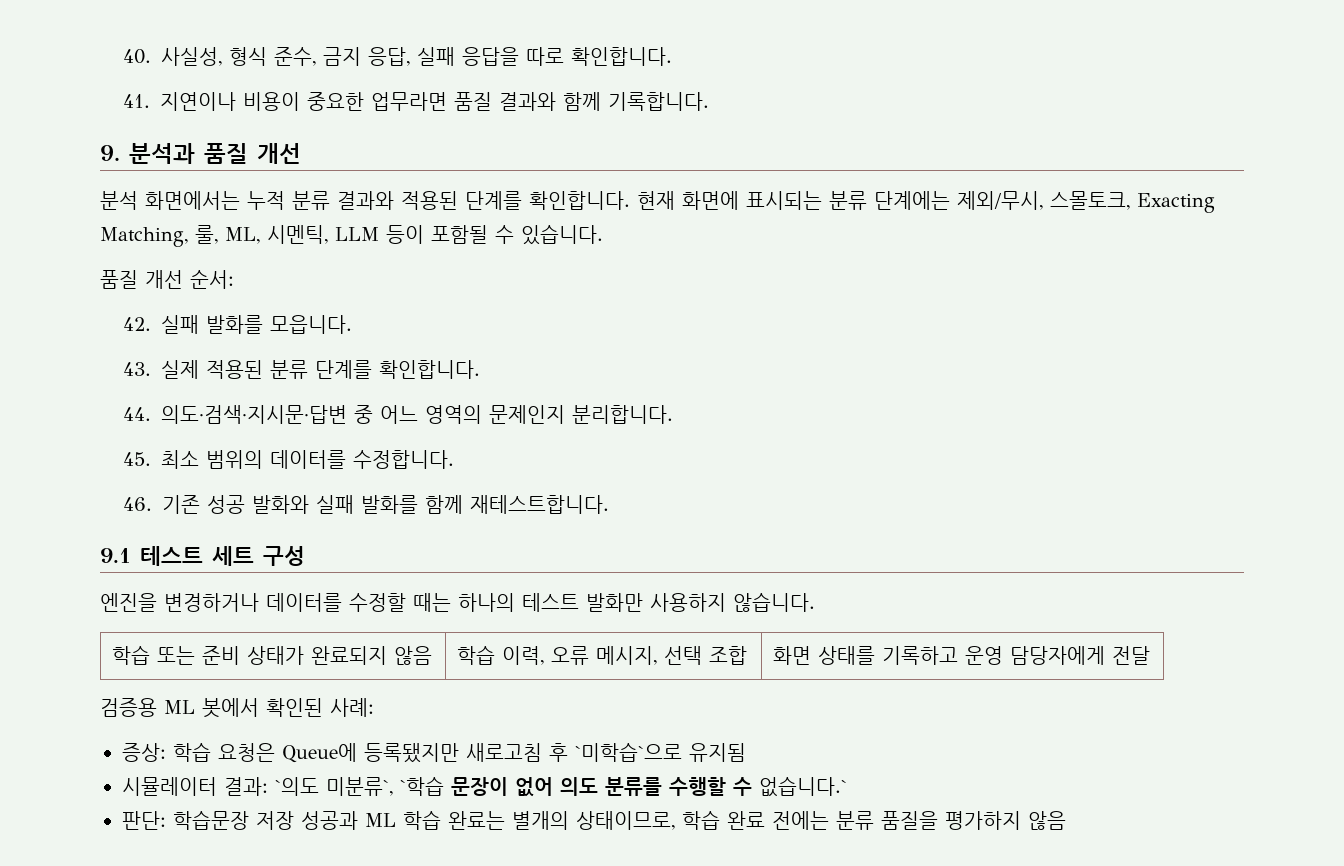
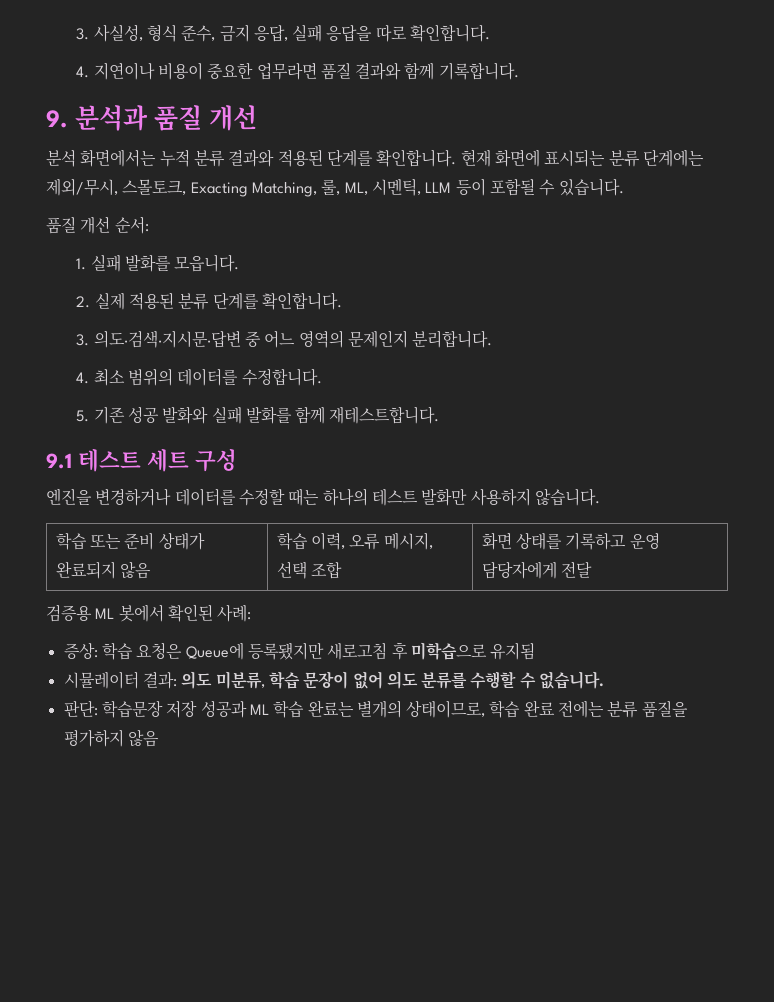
- 40. 사실성, 형식 준수, 금지 응답, 실패 응답을 따로 확인합니다.
+ 3. 사실성, 형식 준수, 금지 응답, 실패 응답을 따로 확인합니다.
- 41. 지연이나 비용이 중요한 업무라면 품질 결과와 함께 기록합니다.
+ 4. 지연이나 비용이 중요한 업무라면 품질 결과와 함께 기록합니다.
- 42. 실패 발화를 모읍니다.
+ 1. 실패 발화를 모읍니다.
- 43. 실제 적용된 분류 단계를 확인합니다.
+ 2. 실제 적용된 분류 단계를 확인합니다.
- 44. 의도·검색·지시문·답변 중 어느 영역의 문제인지 분리합니다.
+ 3. 의도·검색·지시문·답변 중 어느 영역의 문제인지 분리합니다.
- 45. 최소 범위의 데이터를 수정합니다.
+ 4. 최소 범위의 데이터를 수정합니다.
- 46. 기존 성공 발화와 실패 발화를 함께 재테스트합니다.
+ 5. 기존 성공 발화와 실패 발화를 함께 재테스트합니다.
- 증상: 학습 요청은 Queue에 등록됐지만 새로고침 후 `미학습`으로 유지됨
+ 증상: 학습 요청은 Queue에 등록됐지만 새로고침 후 미학습으로 유지됨
- 시뮬레이터 결과: `의도 미분류`, `학습 문장이 없어 의도 분류를 수행할 수 없습니다.`
+ 시뮬레이터 결과: 의도 미분류, 학습 문장이 없어 의도 분류를 수행할 수 없습니다.

